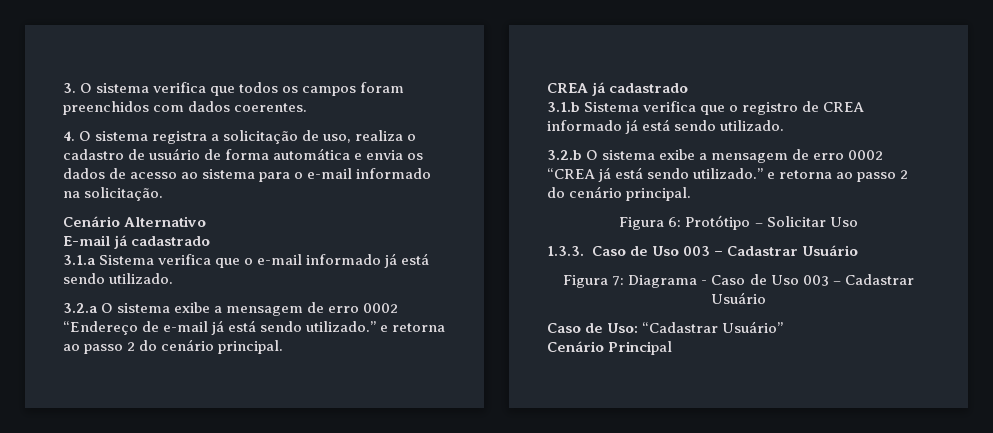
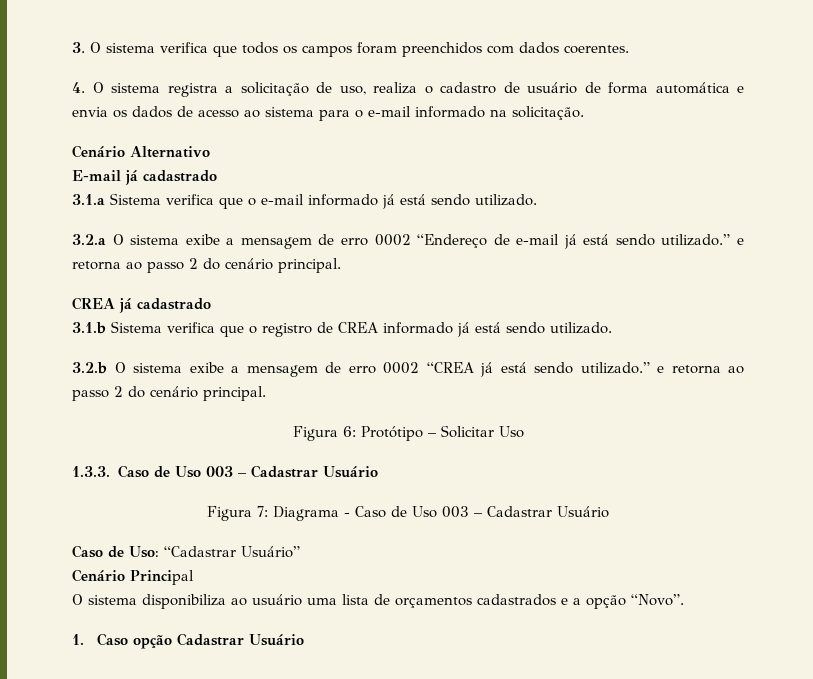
+ O sistema disponibiliza ao usuário uma lista de orçamentos cadastrados e a opção “Novo”.
+ 1. Caso opção Cadastrar Usuário

